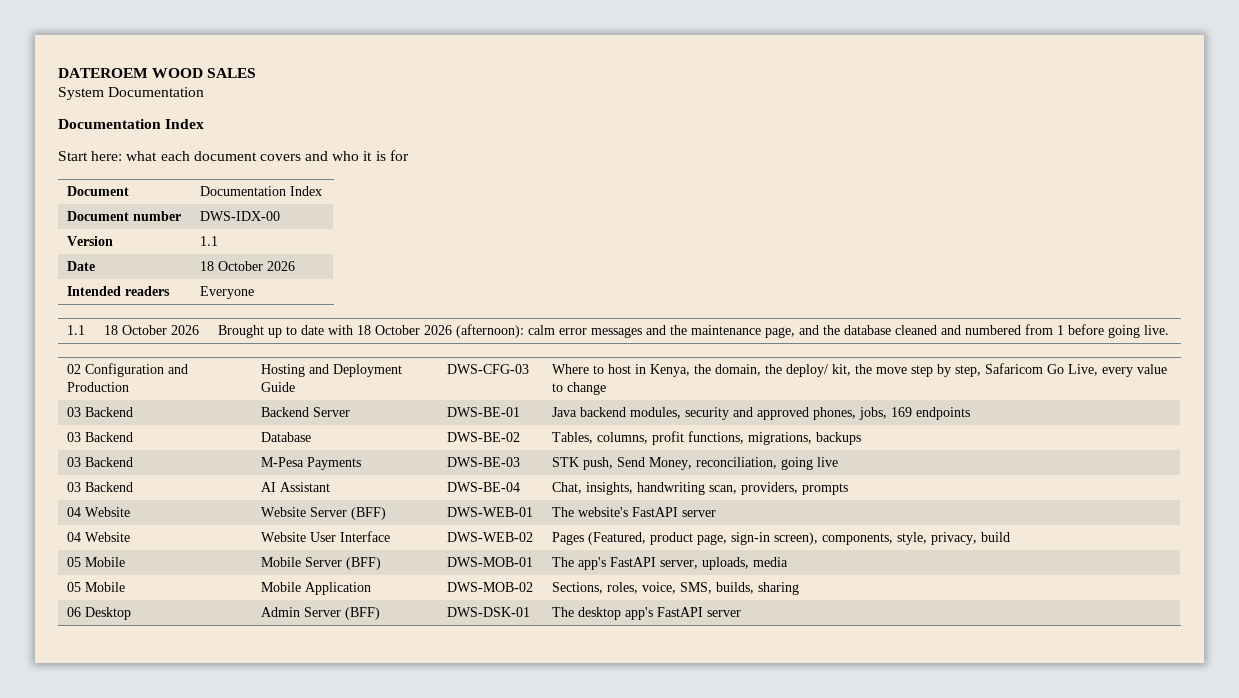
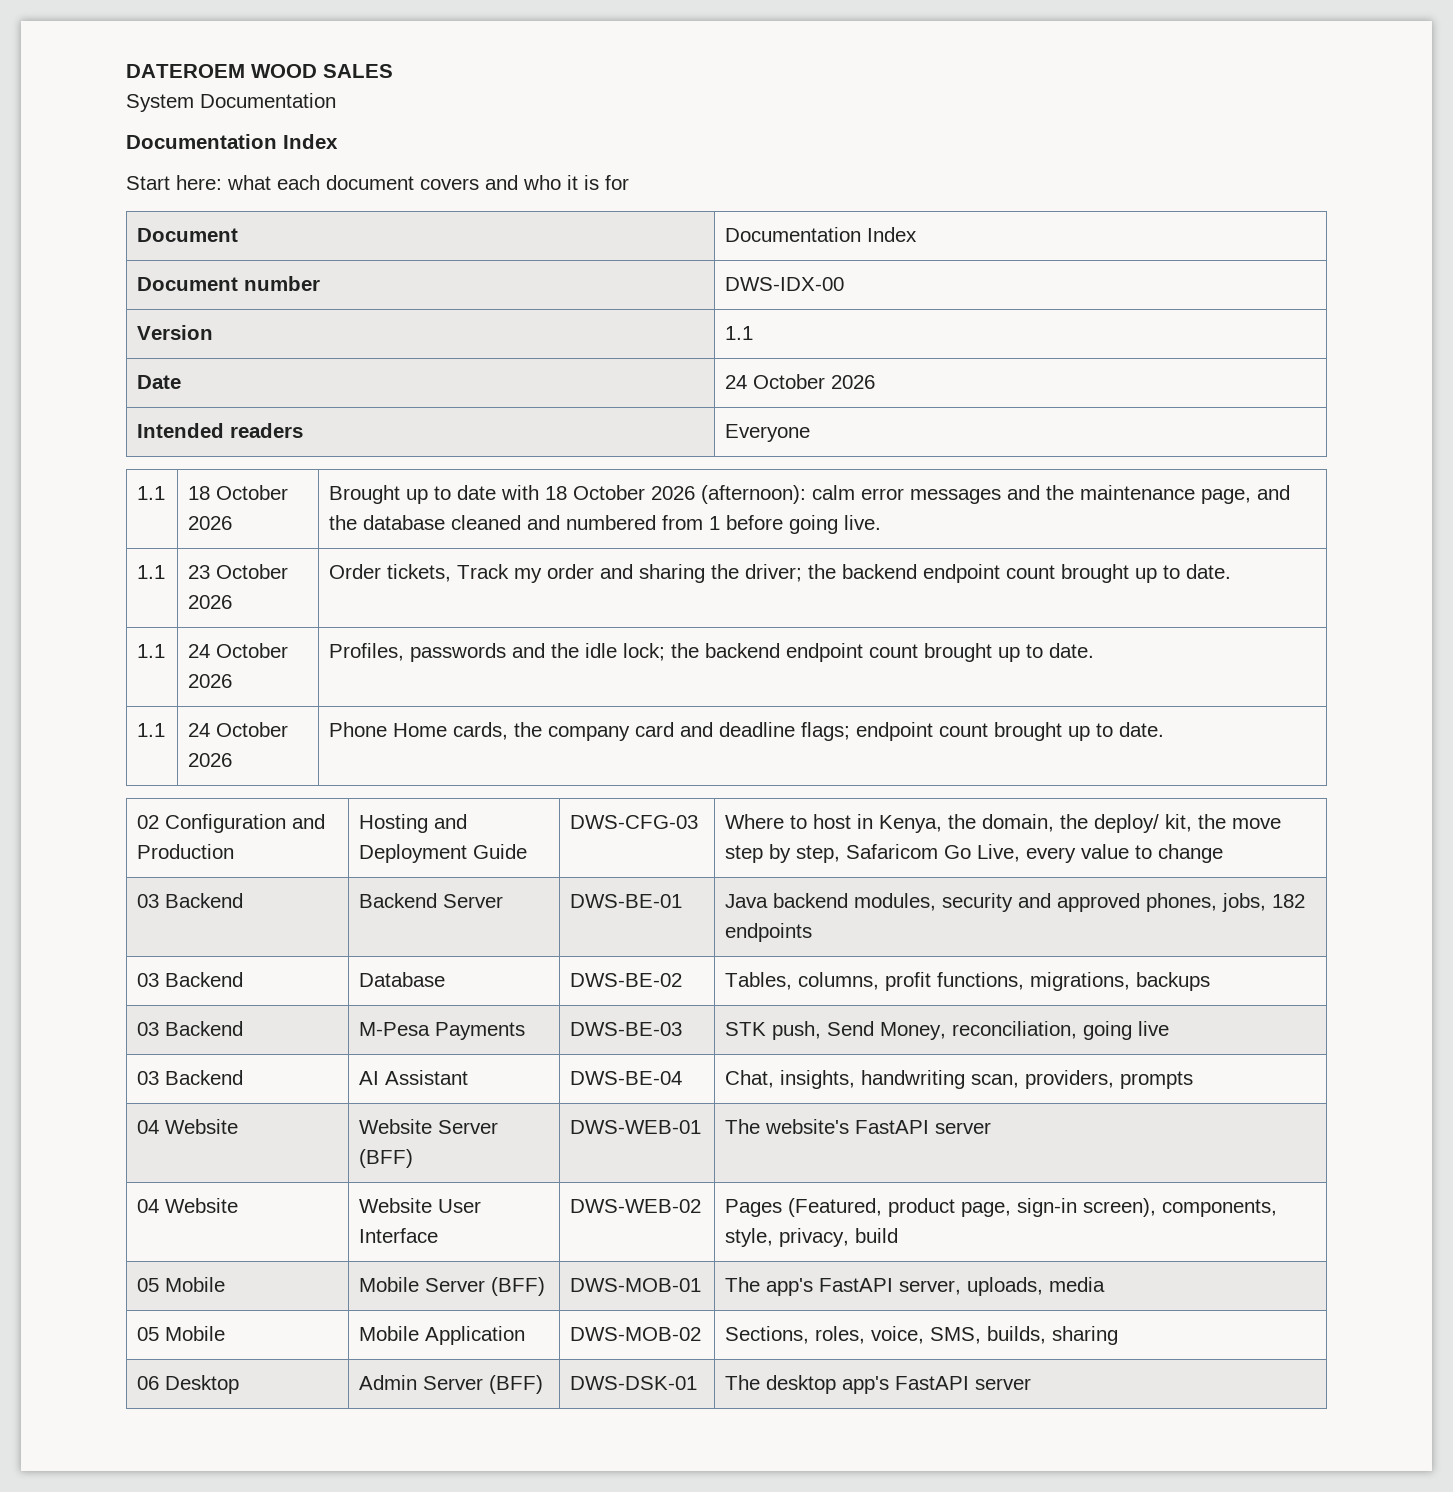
- Date | 18 October 2026
+ Date | 24 October 2026
+ 1.1 | 23 October 2026 | Order tickets, Track my order and sharing the driver; the backend endpoint count brought up to date.
+ 1.1 | 24 October 2026 | Profiles, passwords and the idle lock; the backend endpoint count brought up to date.
+ 1.1 | 24 October 2026 | Phone Home cards, the company card and deadline flags; endpoint count brought up to date.
- 03 Backend | Backend Server | DWS-BE-01 | Java backend modules, security and approved phones, jobs, 169 endpoints
+ 03 Backend | Backend Server | DWS-BE-01 | Java backend modules, security and approved phones, jobs, 182 endpoints

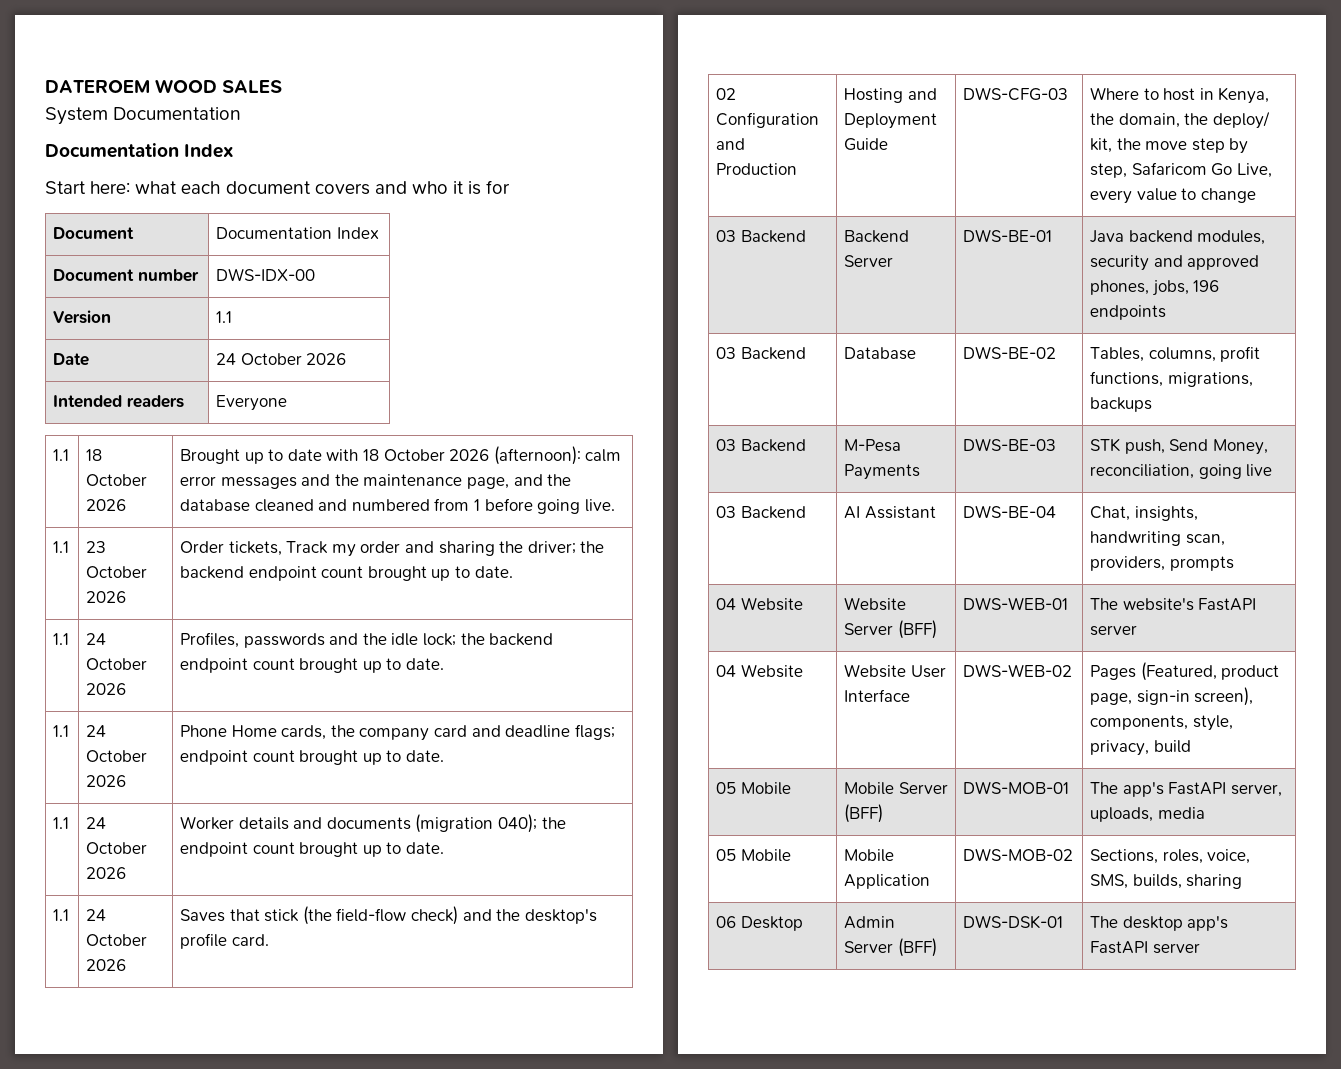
+ 1.1 | 24 October 2026 | Worker details and documents (migration 040); the endpoint count brought up to date.
+ 1.1 | 24 October 2026 | Saves that stick (the field-flow check) and the desktop's profile card.
- 03 Backend | Backend Server | DWS-BE-01 | Java backend modules, security and approved phones, jobs, 182 endpoints
+ 03 Backend | Backend Server | DWS-BE-01 | Java backend modules, security and approved phones, jobs, 196 endpoints

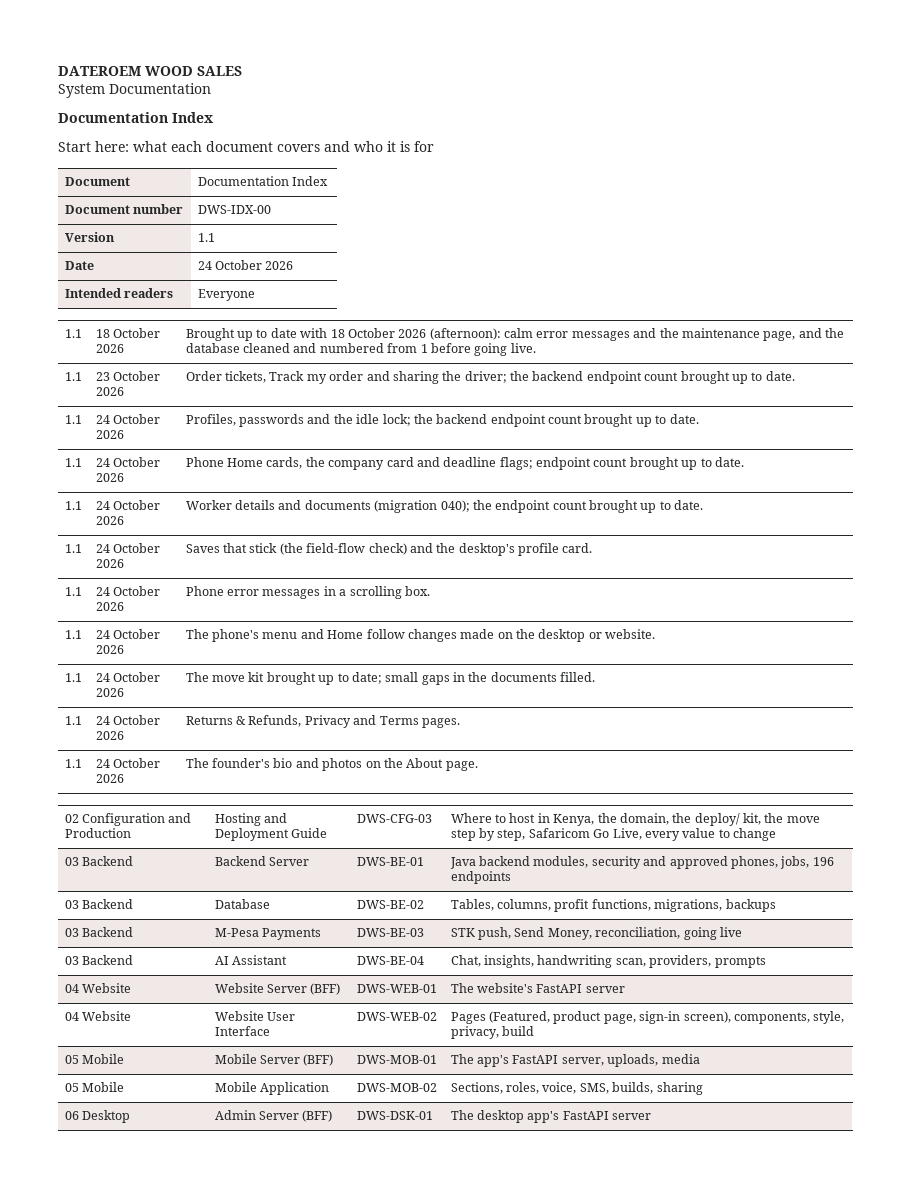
+ 1.1 | 24 October 2026 | Phone error messages in a scrolling box.
+ 1.1 | 24 October 2026 | The phone's menu and Home follow changes made on the desktop or website.
+ 1.1 | 24 October 2026 | The move kit brought up to date; small gaps in the documents filled.
+ 1.1 | 24 October 2026 | Returns & Refunds, Privacy and Terms pages.
+ 1.1 | 24 October 2026 | The founder's bio and photos on the About page.

